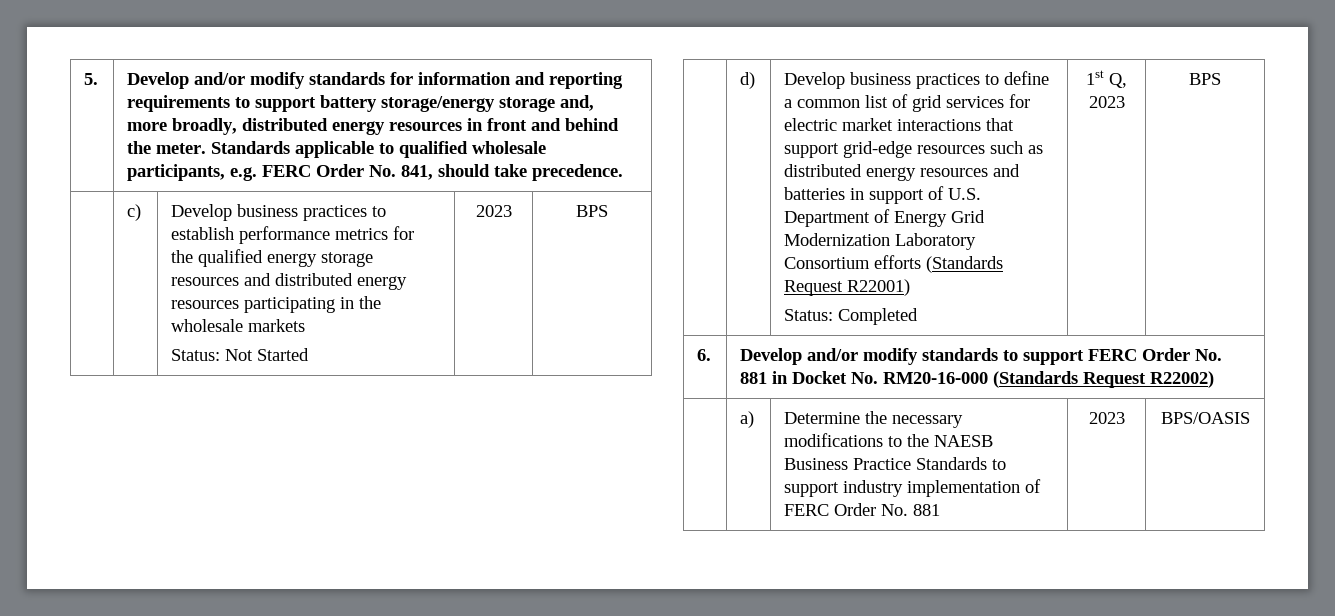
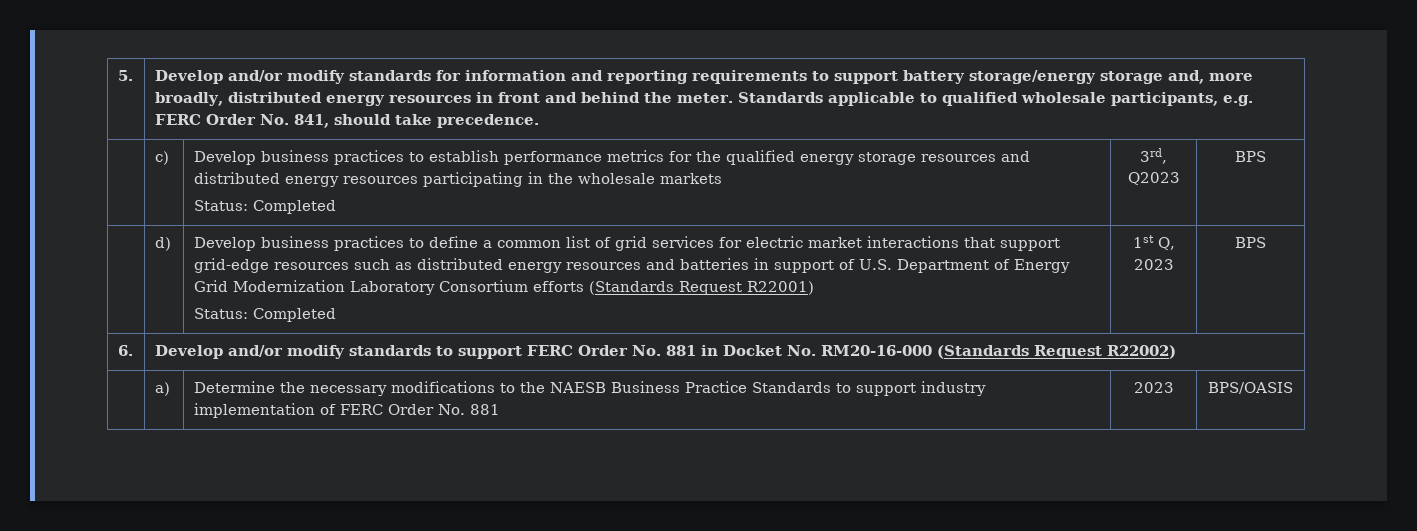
  | c) | Develop business practices to establish performance metrics for the qualified energy storage resources and distributed energy resources participating in the wholesale markets
- Status: Not Started | 2023 | BPS
+ Status: Completed | 3rd, Q2023 | BPS

